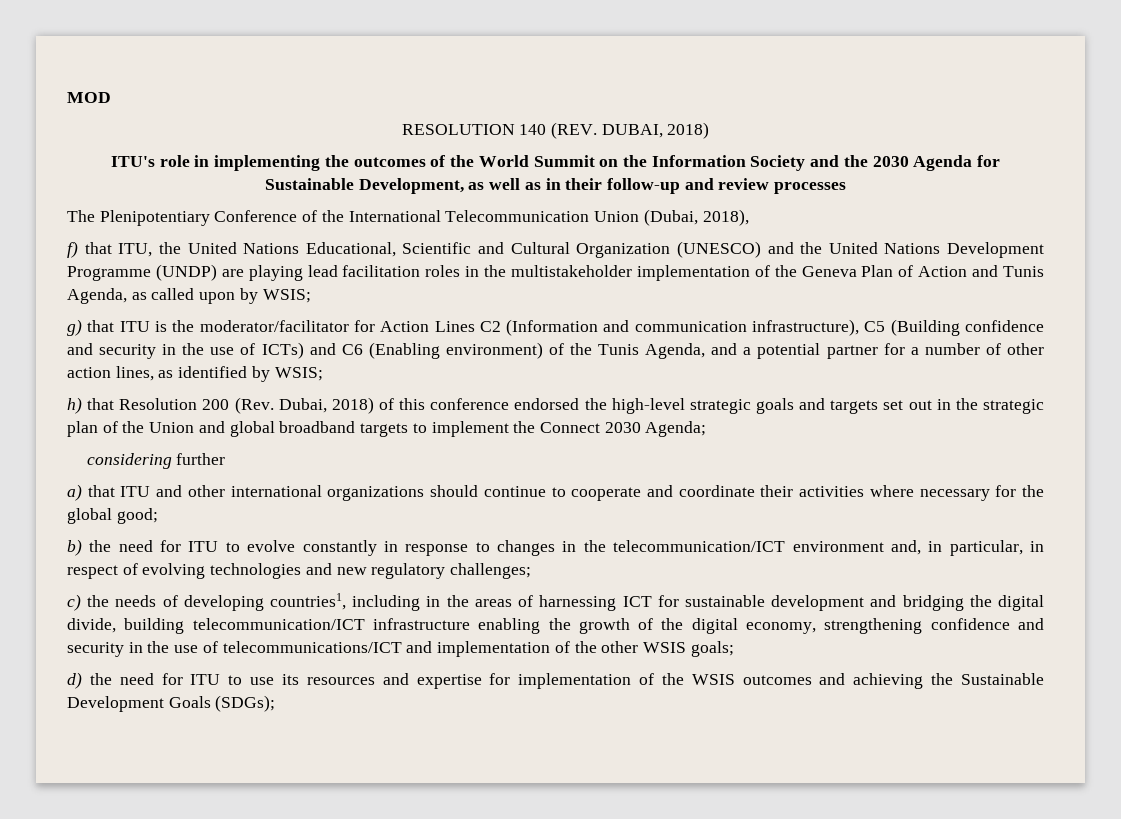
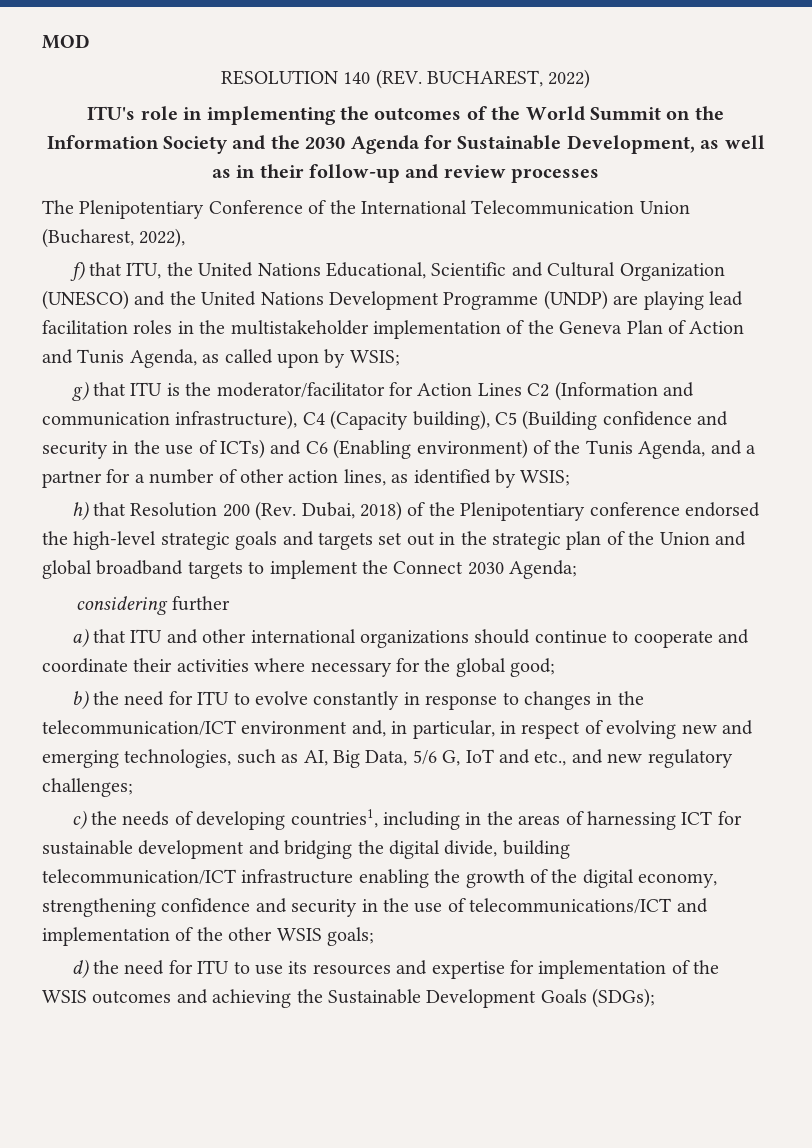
- RESOLUTION 140 (REV. DUBAI, 2018)
+ RESOLUTION 140 (REV. BUCHAREST, 2022)
- The Plenipotentiary Conference of the International Telecommunication Union (Dubai, 2018),
+ The Plenipotentiary Conference of the International Telecommunication Union (Bucharest, 2022),
- g) that ITU is the moderator/facilitator for Action Lines C2 (Information and communication infrastructure), C5 (Building confidence and security in the use of ICTs) and C6 (Enabling environment) of the Tunis Agenda, and a potential partner for a number of other action lines, as identified by WSIS;
+ g) that ITU is the moderator/facilitator for Action Lines C2 (Information and communication infrastructure), C4 (Capacity building), C5 (Building confidence and security in the use of ICTs) and C6 (Enabling environment) of the Tunis Agenda, and a partner for a number of other action lines, as identified by WSIS;
- h) that Resolution 200 (Rev. Dubai, 2018) of this conference endorsed the high-level strategic goals and targets set out in the strategic plan of the Union and global broadband targets to implement the Connect 2030 Agenda;
+ h) that Resolution 200 (Rev. Dubai, 2018) of the Plenipotentiary conference endorsed the high-level strategic goals and targets set out in the strategic plan of the Union and global broadband targets to implement the Connect 2030 Agenda;
- b) the need for ITU to evolve constantly in response to changes in the telecommunication/ICT environment and, in particular, in respect of evolving technologies and new regulatory challenges;
+ b) the need for ITU to evolve constantly in response to changes in the telecommunication/ICT environment and, in particular, in respect of evolving new and emerging technologies, such as AI, Big Data, 5/6 G, IoT and etc., and new regulatory challenges;

